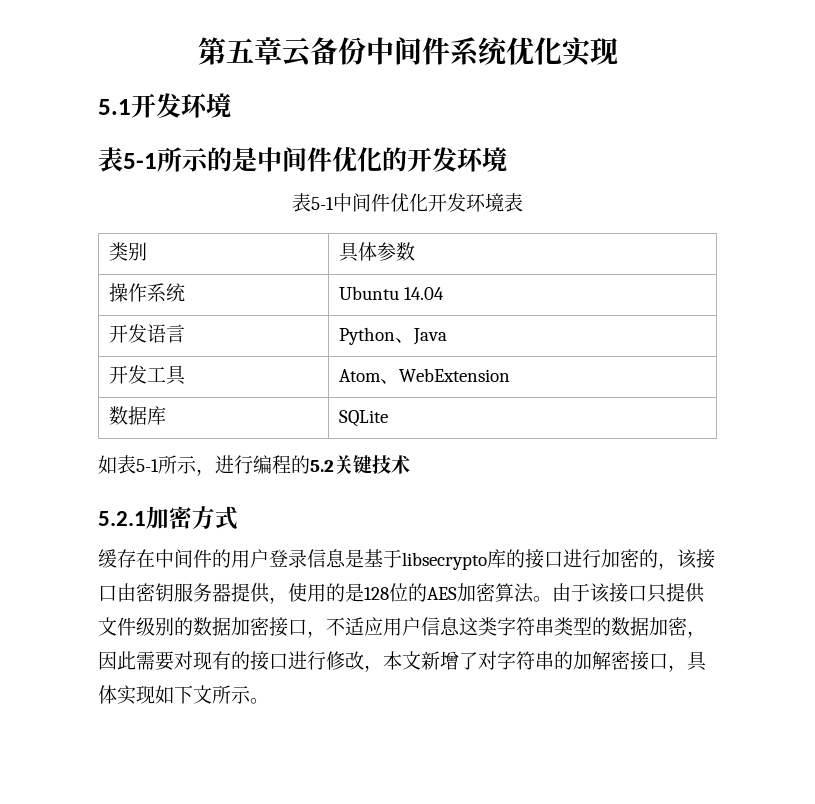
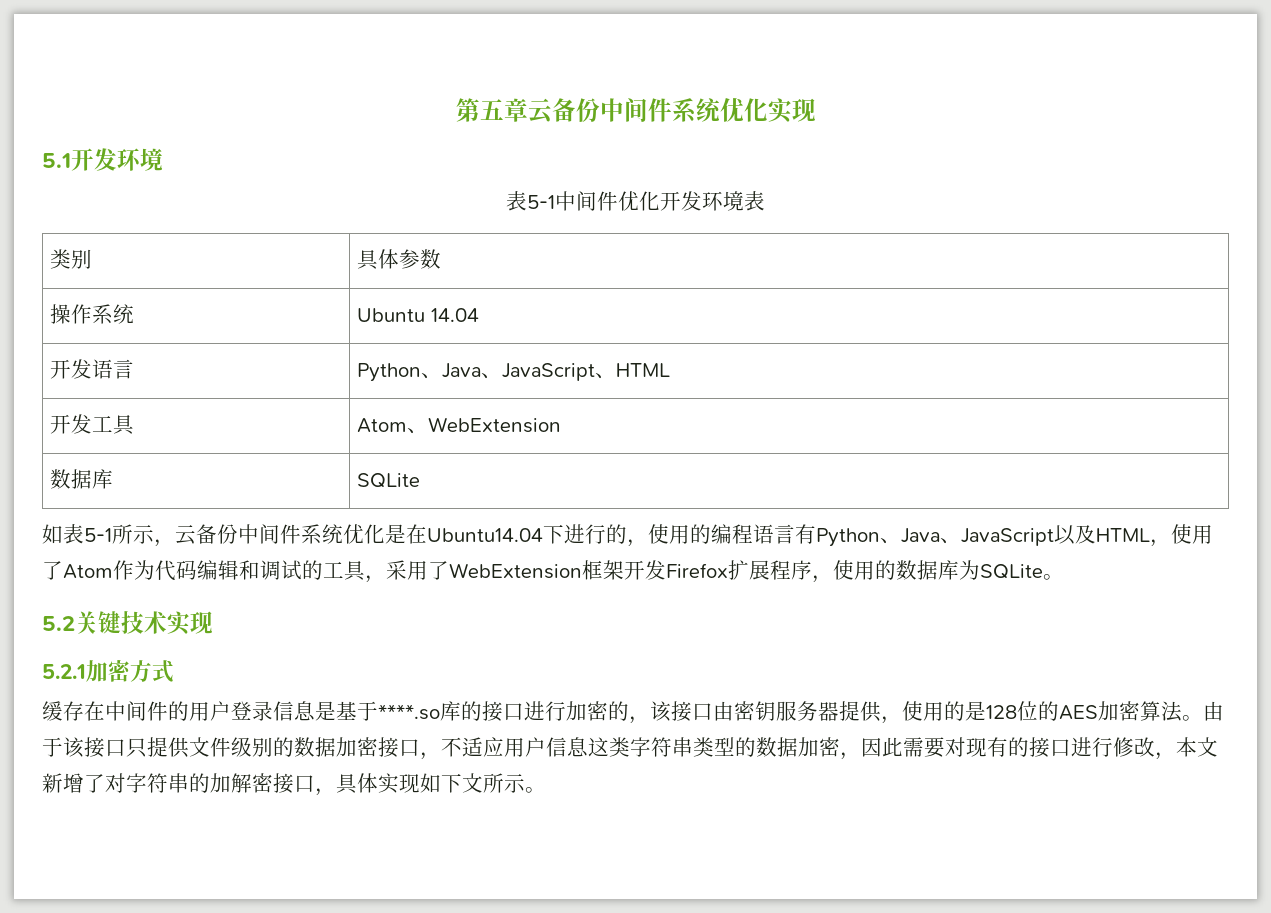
- 表5-1所示的是中间件优化的开发环境
- 开发语言 | Python、Java
+ 开发语言 | Python、Java、JavaScript、HTML
- 如表5-1所示，进行编程的5.2关键技术
+ 如表5-1所示，云备份中间件系统优化是在Ubuntu14.04下进行的，使用的编程语言有Python、Java、JavaScript以及HTML，使用了Atom作为代码编辑和调试的工具，采用了WebExtension框架开发Firefox扩展程序，使用的数据库为SQLite。
+ 5.2关键技术实现
- 缓存在中间件的用户登录信息是基于libsecrypto库的接口进行加密的，该接口由密钥服务器提供，使用的是128位的AES加密算法。
+ 缓存在中间件的用户登录信息是基于****.so库的接口进行加密的，该接口由密钥服务器提供，使用的是128位的AES加密算法。

